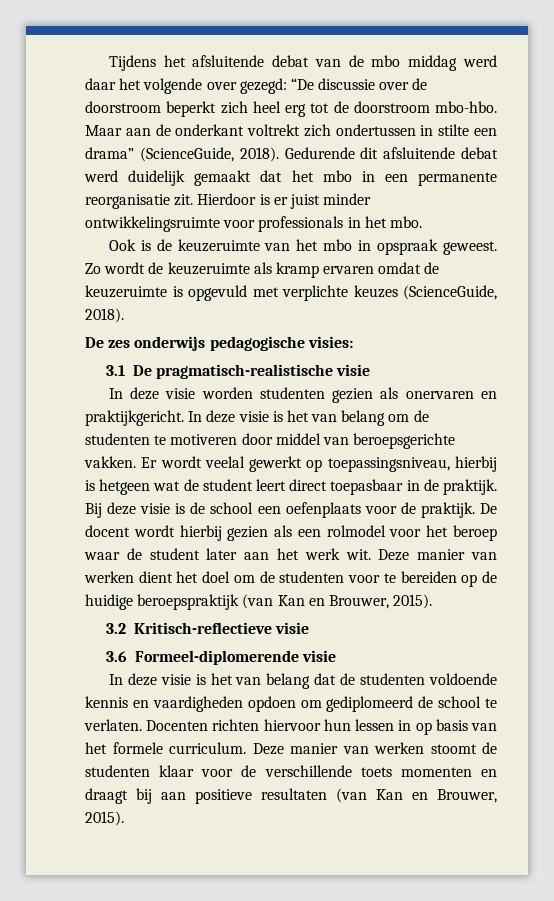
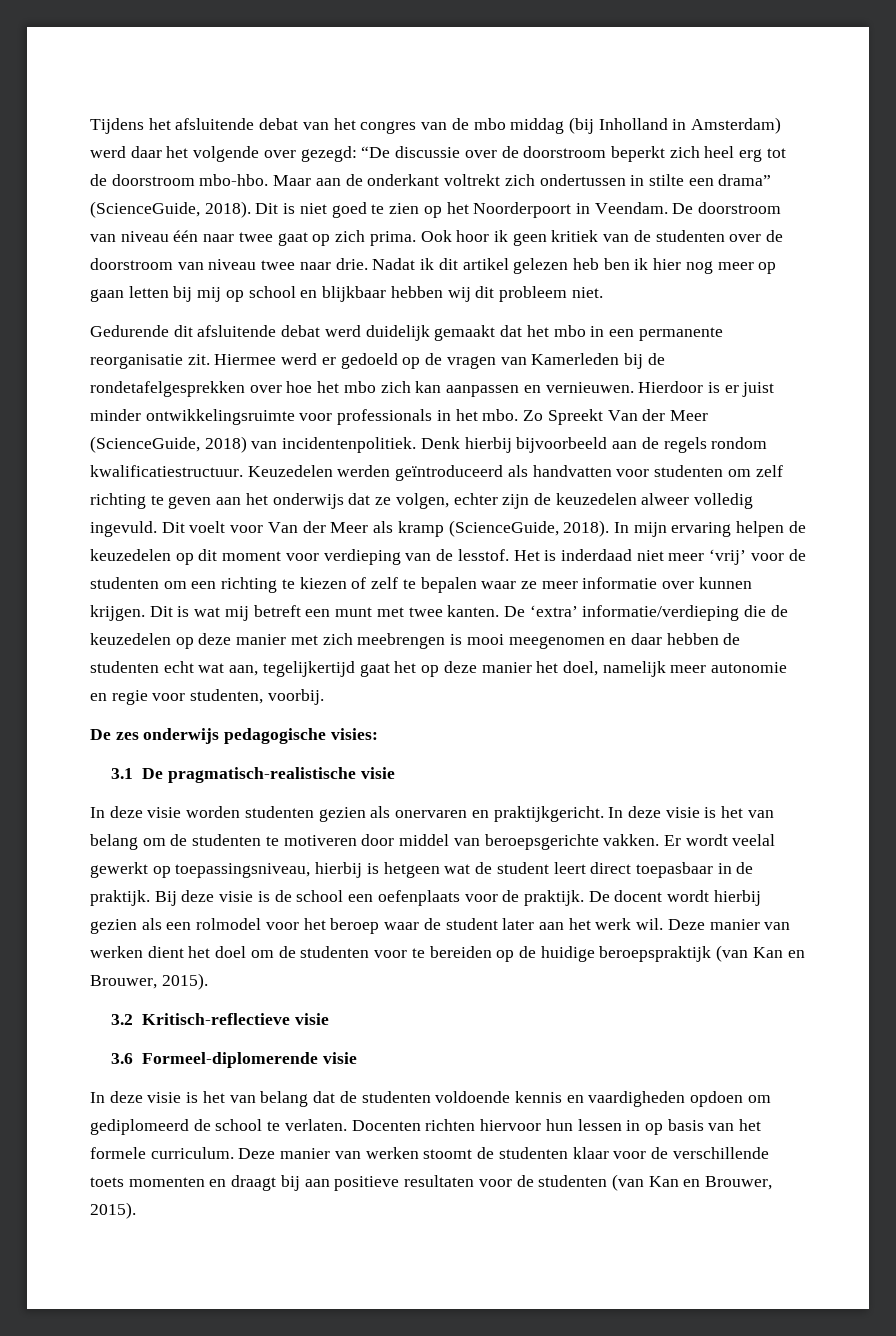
- Tijdens het afsluitende debat van de mbo middag werd daar het volgende over gezegd: “De discussie over de doorstroom beperkt zich heel erg tot de doorstroom mbo-hbo.
+ Tijdens het afsluitende debat van het congres van de mbo middag (bij Inholland in Amsterdam) werd daar het volgende over gezegd: “De discussie over de doorstroom beperkt zich heel erg tot de doorstroom mbo-hbo.
- Maar aan de onderkant voltrekt zich ondertussen in stilte een drama” (ScienceGuide, 2018). Gedurende dit afsluitende debat werd duidelijk gemaakt dat het mbo in een permanente reorganisatie zit.
+ Maar aan de onderkant voltrekt zich ondertussen in stilte een drama” (ScienceGuide, 2018). Dit is niet goed te zien op het Noorderpoort in Veendam. De doorstroom van niveau één naar twee gaat op zich prima. Ook hoor ik geen kritiek van de studenten over de doorstroom van niveau twee naar drie. Nadat ik dit artikel gelezen heb ben ik hier nog meer op gaan letten bij mij op school en blijkbaar hebben wij dit probleem niet.
+ Gedurende dit afsluitende debat werd duidelijk gemaakt dat het mbo in een permanente reorganisatie zit.
+ Hiermee werd er gedoeld op de vragen van Kamerleden bij de rondetafelgesprekken over hoe het mbo zich kan aanpassen en vernieuwen.
- Hierdoor is er juist minder ontwikkelingsruimte voor professionals in het mbo.
- Ook is de keuzeruimte van het mbo in opspraak geweest. Zo wordt de keuzeruimte als kramp ervaren omdat de keuzeruimte is opgevuld met verplichte keuzes (ScienceGuide, 2018).
+ Hierdoor is er juist minder ontwikkelingsruimte voor professionals in het mbo. Zo Spreekt Van der Meer (ScienceGuide, 2018) van incidentenpolitiek. Denk hierbij bijvoorbeeld aan de regels rondom kwalificatiestructuur. Keuzedelen werden geïntroduceerd als handvatten voor studenten om zelf richting te geven aan het onderwijs dat ze volgen, echter zijn de keuzedelen alweer volledig ingevuld. Dit voelt voor Van der Meer als kramp (ScienceGuide, 2018). In mijn ervaring helpen de keuzedelen op dit moment voor verdieping van de lesstof. Het is inderdaad niet meer ‘vrij’ voor de studenten om een richting te kiezen of zelf te bepalen waar ze meer informatie over kunnen krijgen. Dit is wat mij betreft een munt met twee kanten. De ‘extra’ informatie/verdieping die de keuzedelen op deze manier met zich meebrengen is mooi meegenomen en daar hebben de studenten echt wat aan, tegelijkertijd gaat het op deze manier het doel, namelijk meer autonomie en regie voor studenten, voorbij.
- De docent wordt hierbij gezien als een rolmodel voor het beroep waar de student later aan het werk wit.
+ De docent wordt hierbij gezien als een rolmodel voor het beroep waar de student later aan het werk wil.
- Deze manier van werken stoomt de studenten klaar voor de verschillende toets momenten en draagt bij aan positieve resultaten (van Kan en Brouwer, 2015).
+ Deze manier van werken stoomt de studenten klaar voor de verschillende toets momenten en draagt bij aan positieve resultaten voor de studenten (van Kan en Brouwer, 2015).

